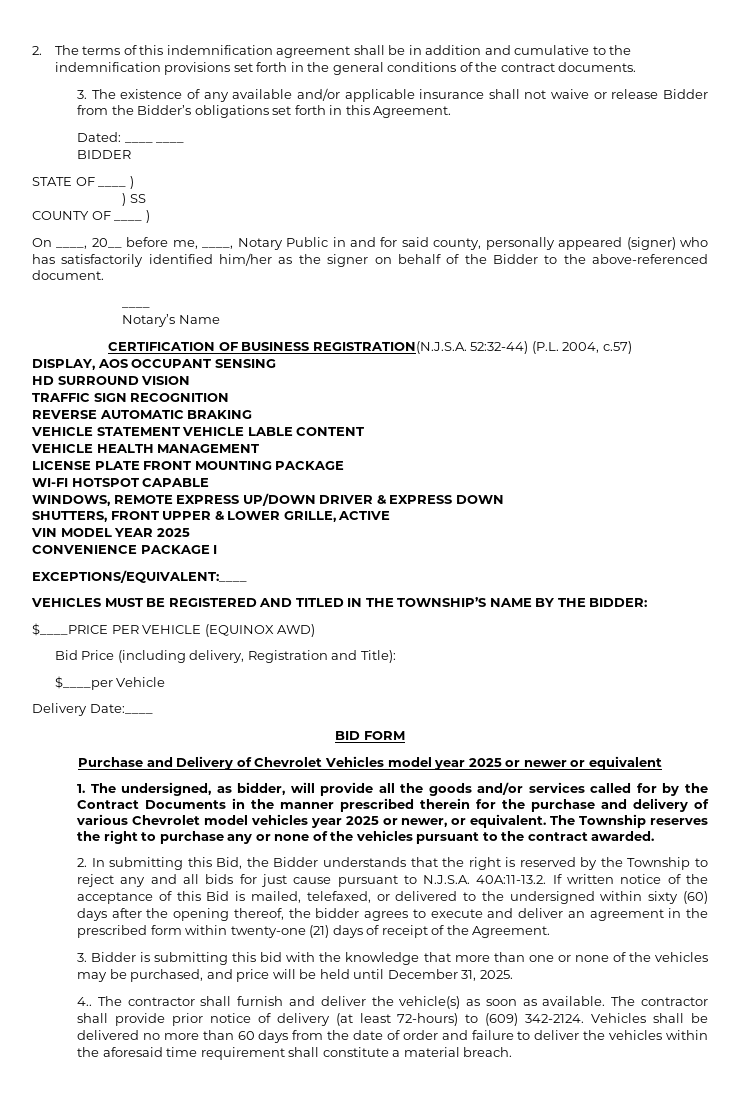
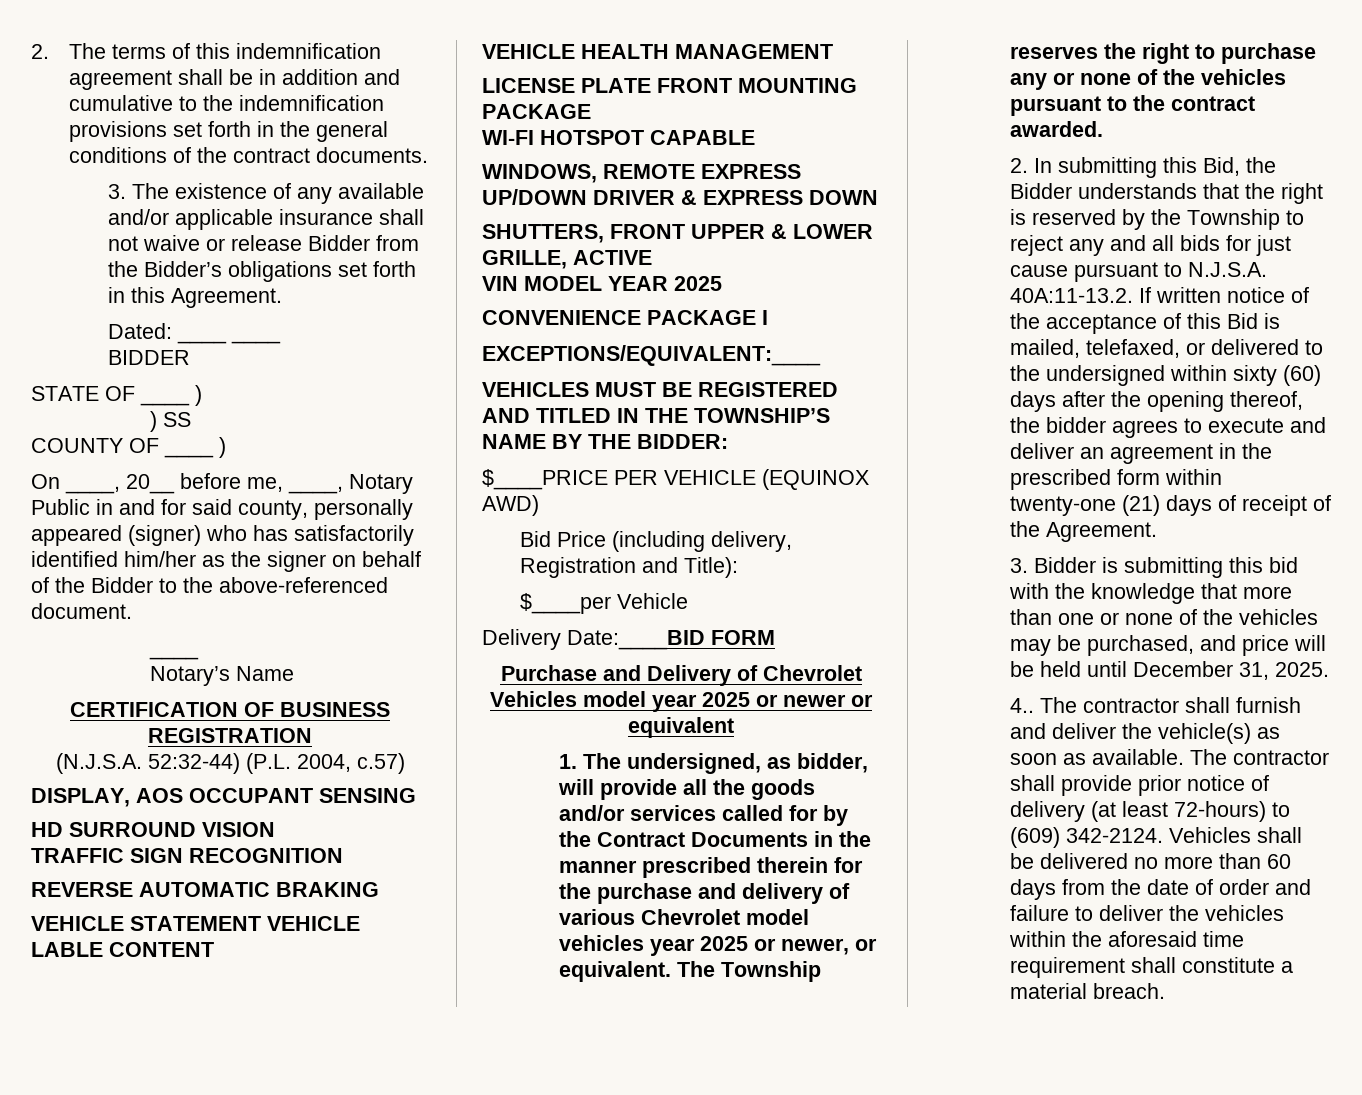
- CERTIFICATION OF BUSINESS REGISTRATION(N.J.S.A. 52:32-44) (P.L. 2004, c.57)
+ CERTIFICATION OF BUSINESS REGISTRATION
+ (N.J.S.A. 52:32-44) (P.L. 2004, c.57)
- Delivery Date:____
- BID FORM
+ Delivery Date:____BID FORM

